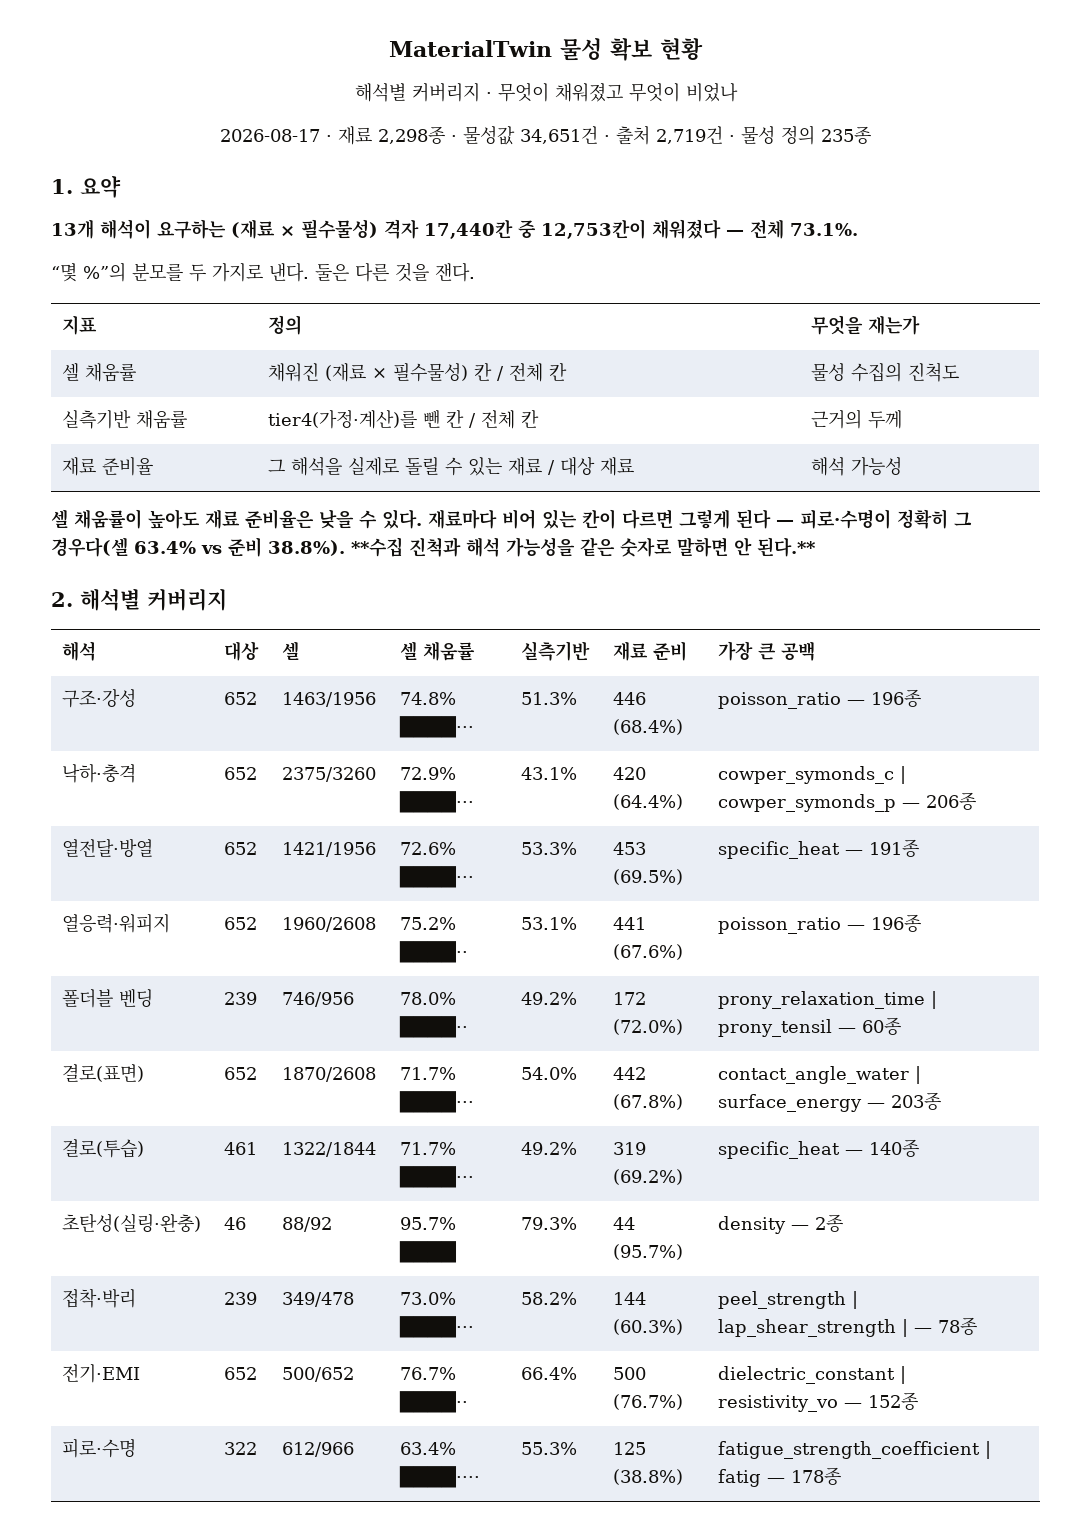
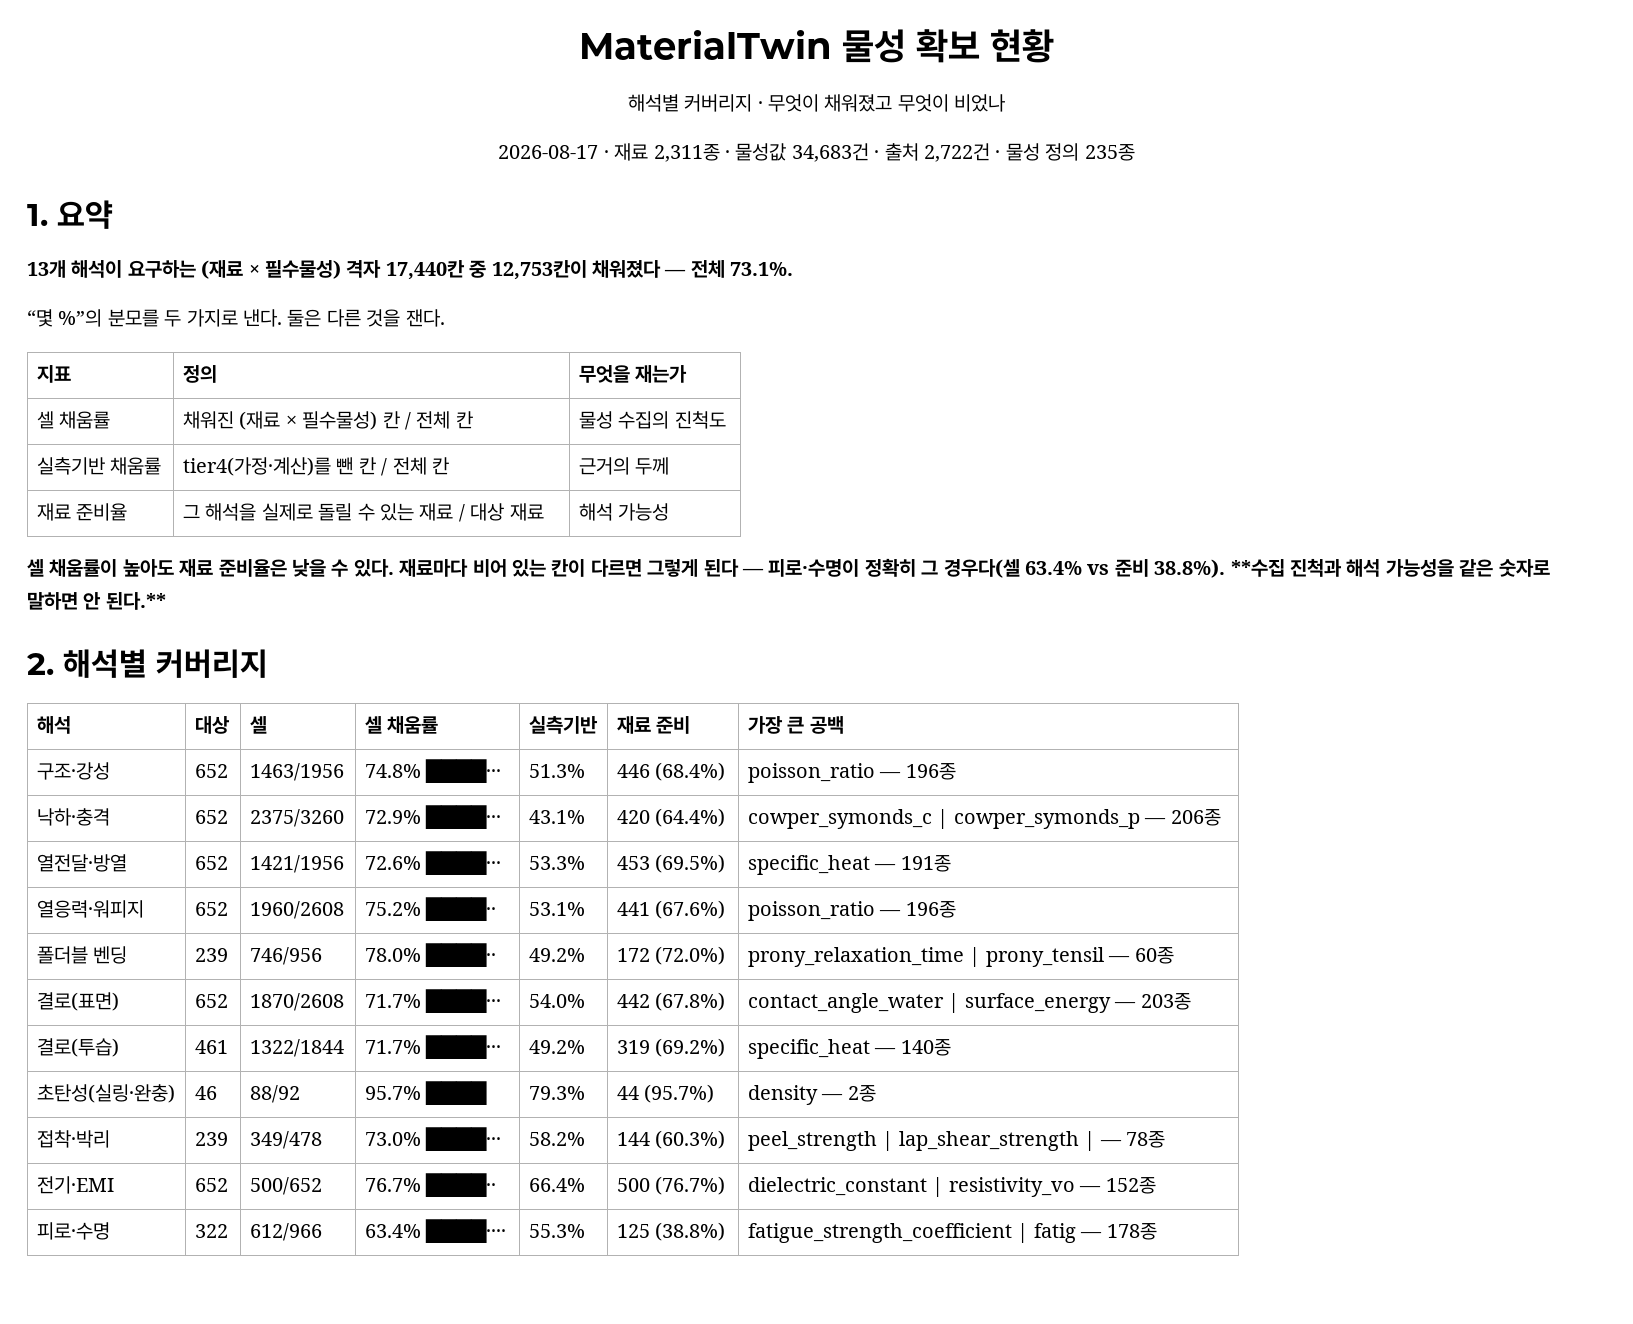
- 2026-08-17 · 재료 2,298종 · 물성값 34,651건 · 출처 2,719건 · 물성 정의 235종
+ 2026-08-17 · 재료 2,311종 · 물성값 34,683건 · 출처 2,722건 · 물성 정의 235종

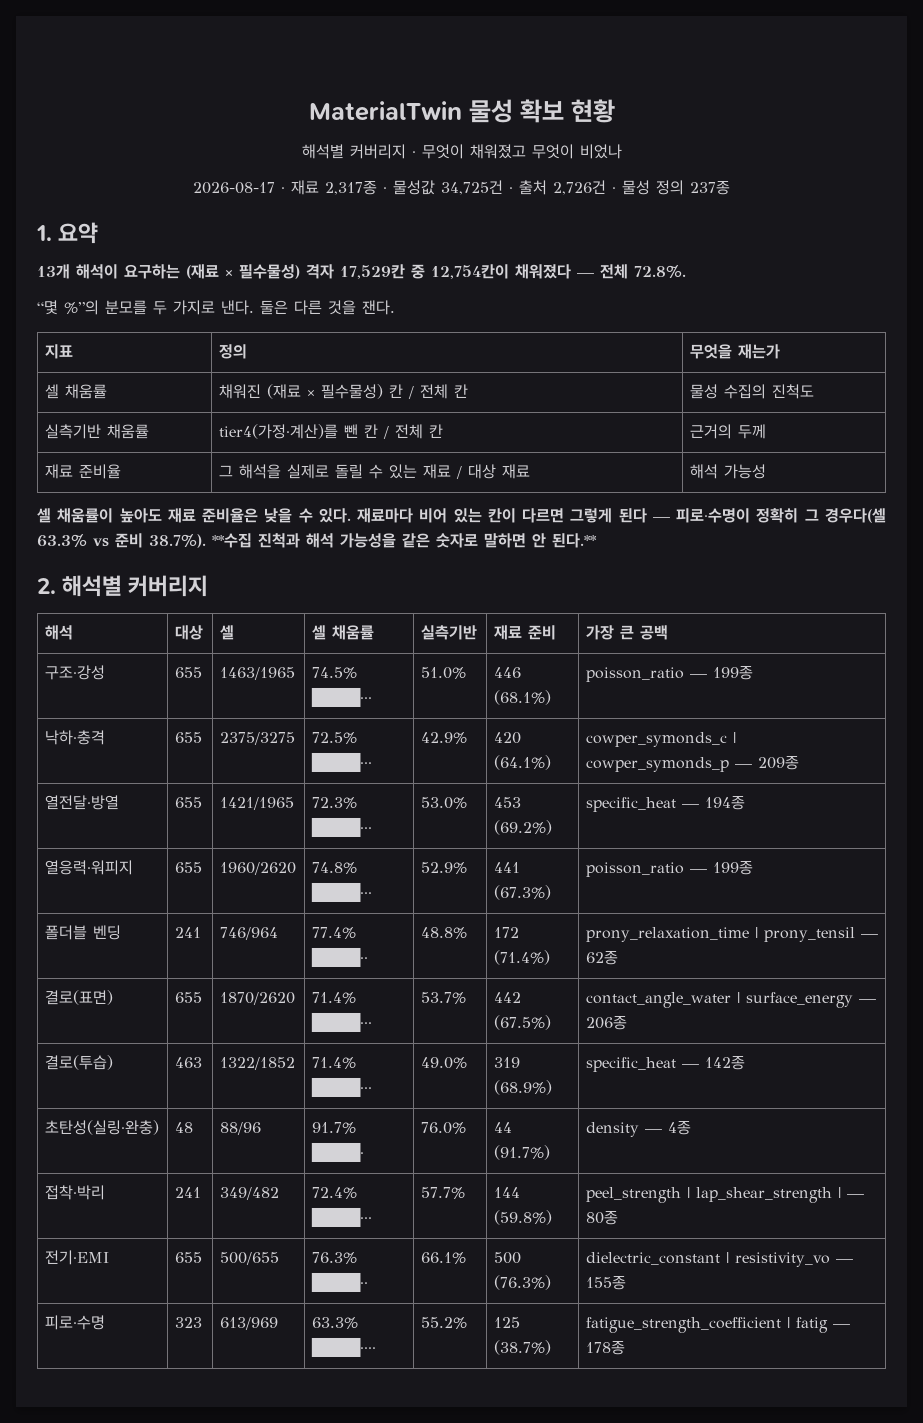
- 2026-08-17 · 재료 2,311종 · 물성값 34,683건 · 출처 2,722건 · 물성 정의 235종
+ 2026-08-17 · 재료 2,317종 · 물성값 34,725건 · 출처 2,726건 · 물성 정의 237종
- 13개 해석이 요구하는 (재료 × 필수물성) 격자 17,440칸 중 12,753칸이 채워졌다 — 전체 73.1%.
+ 13개 해석이 요구하는 (재료 × 필수물성) 격자 17,529칸 중 12,754칸이 채워졌다 — 전체 72.8%.
- 재료마다 비어 있는 칸이 다르면 그렇게 된다 — 피로·수명이 정확히 그 경우다(셀 63.4% vs 준비 38.8%). **수집 진척과 해석 가능성을 같은 숫자로 말하면 안 된다.**
+ 재료마다 비어 있는 칸이 다르면 그렇게 된다 — 피로·수명이 정확히 그 경우다(셀 63.3% vs 준비 38.7%). **수집 진척과 해석 가능성을 같은 숫자로 말하면 안 된다.**
- 구조·강성 | 652 | 1463/1956 | 74.8% ████··· | 51.3% | 446 (68.4%) | poisson_ratio — 196종
+ 구조·강성 | 655 | 1463/1965 | 74.5% ████··· | 51.0% | 446 (68.1%) | poisson_ratio — 199종
- 낙하·충격 | 652 | 2375/3260 | 72.9% ████··· | 43.1% | 420 (64.4%) | cowper_symonds_c | cowper_symonds_p — 206종
+ 낙하·충격 | 655 | 2375/3275 | 72.5% ████··· | 42.9% | 420 (64.1%) | cowper_symonds_c | cowper_symonds_p — 209종
- 열전달·방열 | 652 | 1421/1956 | 72.6% ████··· | 53.3% | 453 (69.5%) | specific_heat — 191종
+ 열전달·방열 | 655 | 1421/1965 | 72.3% ████··· | 53.0% | 453 (69.2%) | specific_heat — 194종
- 열응력·워피지 | 652 | 1960/2608 | 75.2% ████·· | 53.1% | 441 (67.6%) | poisson_ratio — 196종
+ 열응력·워피지 | 655 | 1960/2620 | 74.8% ████··· | 52.9% | 441 (67.3%) | poisson_ratio — 199종
- 폴더블 벤딩 | 239 | 746/956 | 78.0% ████·· | 49.2% | 172 (72.0%) | prony_relaxation_time | prony_tensil — 60종
+ 폴더블 벤딩 | 241 | 746/964 | 77.4% ████·· | 48.8% | 172 (71.4%) | prony_relaxation_time | prony_tensil — 62종
- 결로(표면) | 652 | 1870/2608 | 71.7% ████··· | 54.0% | 442 (67.8%) | contact_angle_water | surface_energy — 203종
+ 결로(표면) | 655 | 1870/2620 | 71.4% ████··· | 53.7% | 442 (67.5%) | contact_angle_water | surface_energy — 206종
- 결로(투습) | 461 | 1322/1844 | 71.7% ████··· | 49.2% | 319 (69.2%) | specific_heat — 140종
+ 결로(투습) | 463 | 1322/1852 | 71.4% ████··· | 49.0% | 319 (68.9%) | specific_heat — 142종
- 초탄성(실링·완충) | 46 | 88/92 | 95.7% ████ | 79.3% | 44 (95.7%) | density — 2종
+ 초탄성(실링·완충) | 48 | 88/96 | 91.7% ████· | 76.0% | 44 (91.7%) | density — 4종
- 접착·박리 | 239 | 349/478 | 73.0% ████··· | 58.2% | 144 (60.3%) | peel_strength | lap_shear_strength | — 78종
+ 접착·박리 | 241 | 349/482 | 72.4% ████··· | 57.7% | 144 (59.8%) | peel_strength | lap_shear_strength | — 80종
- 전기·EMI | 652 | 500/652 | 76.7% ████·· | 66.4% | 500 (76.7%) | dielectric_constant | resistivity_vo — 152종
+ 전기·EMI | 655 | 500/655 | 76.3% ████·· | 66.1% | 500 (76.3%) | dielectric_constant | resistivity_vo — 155종
- 피로·수명 | 322 | 612/966 | 63.4% ████···· | 55.3% | 125 (38.8%) | fatigue_strength_coefficient | fatig — 178종
+ 피로·수명 | 323 | 613/969 | 63.3% ████···· | 55.2% | 125 (38.7%) | fatigue_strength_coefficient | fatig — 178종

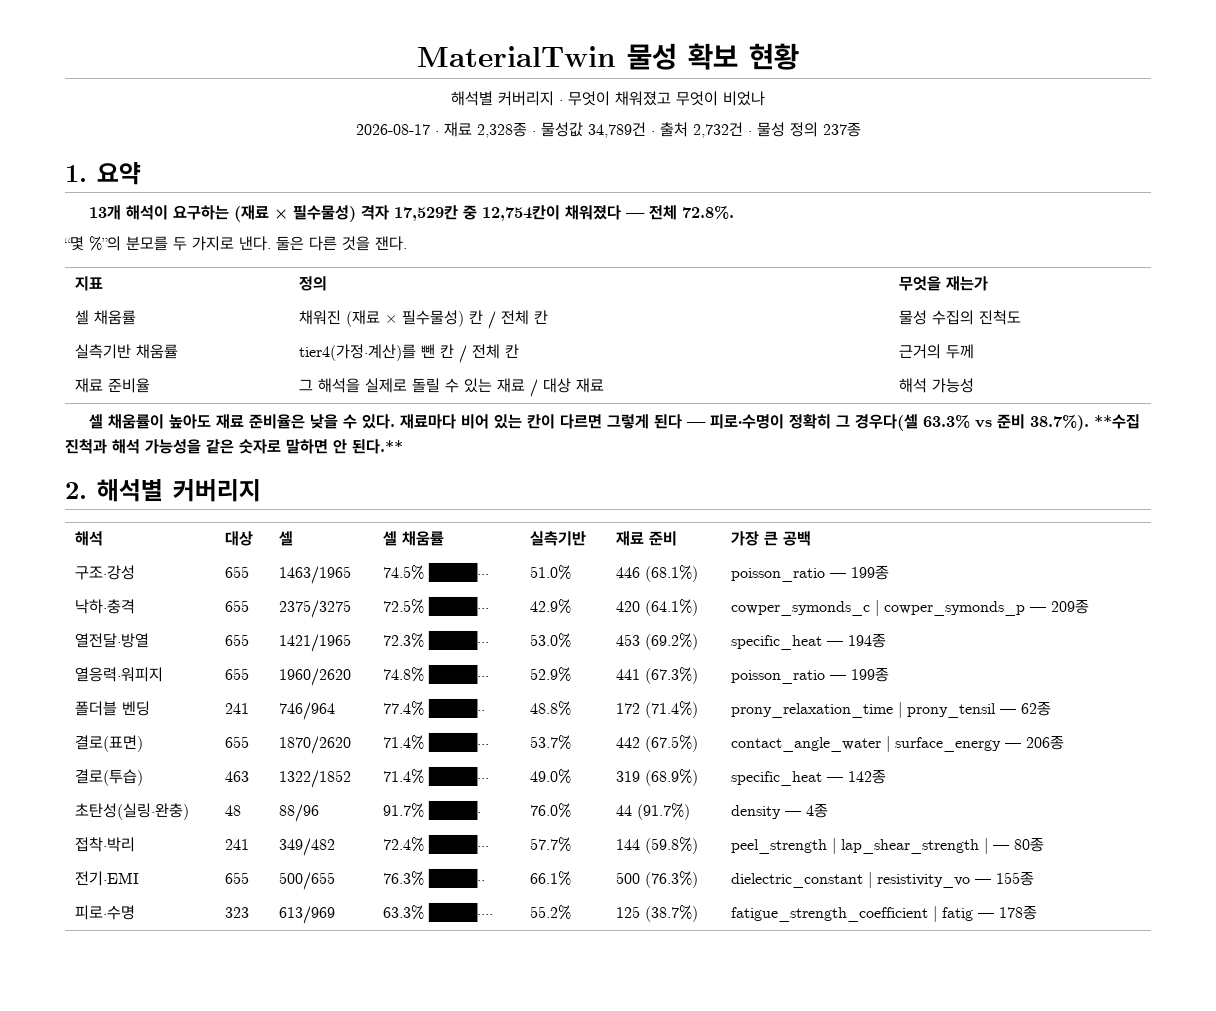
- 2026-08-17 · 재료 2,317종 · 물성값 34,725건 · 출처 2,726건 · 물성 정의 237종
+ 2026-08-17 · 재료 2,328종 · 물성값 34,789건 · 출처 2,732건 · 물성 정의 237종

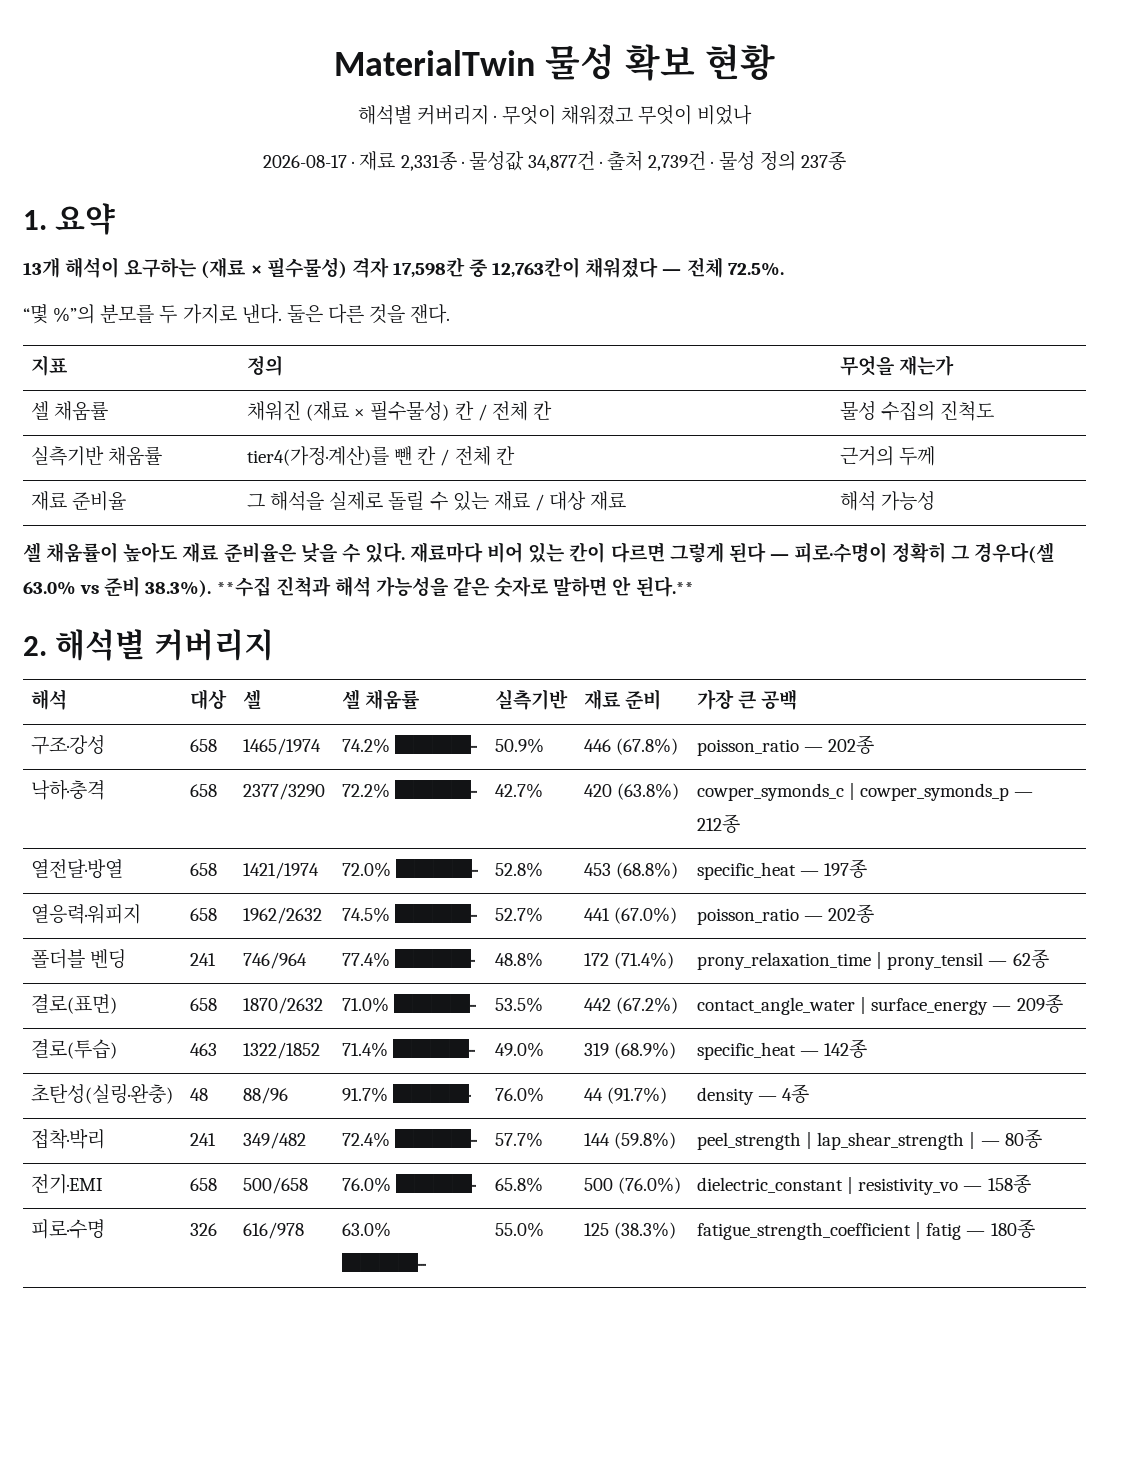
- 2026-08-17 · 재료 2,328종 · 물성값 34,789건 · 출처 2,732건 · 물성 정의 237종
+ 2026-08-17 · 재료 2,331종 · 물성값 34,877건 · 출처 2,739건 · 물성 정의 237종
- 13개 해석이 요구하는 (재료 × 필수물성) 격자 17,529칸 중 12,754칸이 채워졌다 — 전체 72.8%.
+ 13개 해석이 요구하는 (재료 × 필수물성) 격자 17,598칸 중 12,763칸이 채워졌다 — 전체 72.5%.
- 재료마다 비어 있는 칸이 다르면 그렇게 된다 — 피로·수명이 정확히 그 경우다(셀 63.3% vs 준비 38.7%). **수집 진척과 해석 가능성을 같은 숫자로 말하면 안 된다.**
+ 재료마다 비어 있는 칸이 다르면 그렇게 된다 — 피로·수명이 정확히 그 경우다(셀 63.0% vs 준비 38.3%). **수집 진척과 해석 가능성을 같은 숫자로 말하면 안 된다.**
- 구조·강성 | 655 | 1463/1965 | 74.5% ████··· | 51.0% | 446 (68.1%) | poisson_ratio — 199종
+ 구조·강성 | 658 | 1465/1974 | 74.2% ████··· | 50.9% | 446 (67.8%) | poisson_ratio — 202종
- 낙하·충격 | 655 | 2375/3275 | 72.5% ████··· | 42.9% | 420 (64.1%) | cowper_symonds_c | cowper_symonds_p — 209종
+ 낙하·충격 | 658 | 2377/3290 | 72.2% ████··· | 42.7% | 420 (63.8%) | cowper_symonds_c | cowper_symonds_p — 212종
- 열전달·방열 | 655 | 1421/1965 | 72.3% ████··· | 53.0% | 453 (69.2%) | specific_heat — 194종
+ 열전달·방열 | 658 | 1421/1974 | 72.0% ████··· | 52.8% | 453 (68.8%) | specific_heat — 197종
- 열응력·워피지 | 655 | 1960/2620 | 74.8% ████··· | 52.9% | 441 (67.3%) | poisson_ratio — 199종
+ 열응력·워피지 | 658 | 1962/2632 | 74.5% ████··· | 52.7% | 441 (67.0%) | poisson_ratio — 202종
- 결로(표면) | 655 | 1870/2620 | 71.4% ████··· | 53.7% | 442 (67.5%) | contact_angle_water | surface_energy — 206종
+ 결로(표면) | 658 | 1870/2632 | 71.0% ████··· | 53.5% | 442 (67.2%) | contact_angle_water | surface_energy — 209종
- 전기·EMI | 655 | 500/655 | 76.3% ████·· | 66.1% | 500 (76.3%) | dielectric_constant | resistivity_vo — 155종
+ 전기·EMI | 658 | 500/658 | 76.0% ████·· | 65.8% | 500 (76.0%) | dielectric_constant | resistivity_vo — 158종
- 피로·수명 | 323 | 613/969 | 63.3% ████···· | 55.2% | 125 (38.7%) | fatigue_strength_coefficient | fatig — 178종
+ 피로·수명 | 326 | 616/978 | 63.0% ████···· | 55.0% | 125 (38.3%) | fatigue_strength_coefficient | fatig — 180종

